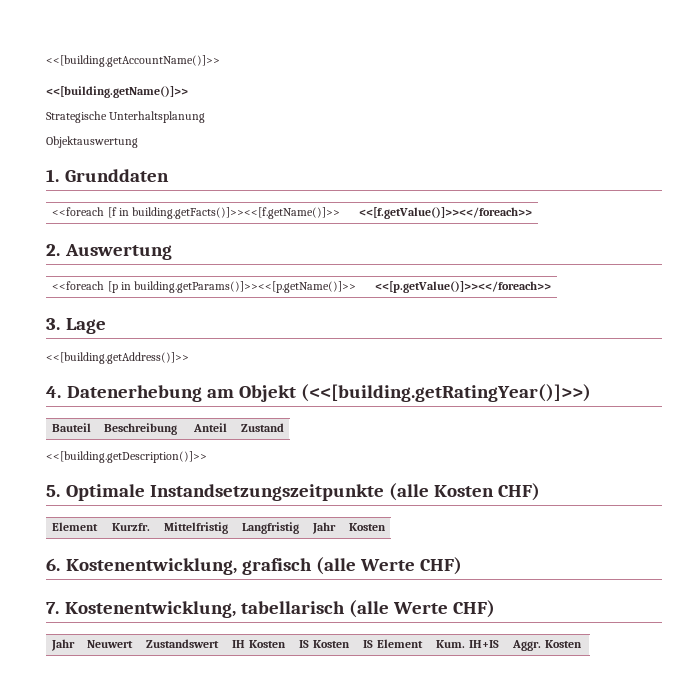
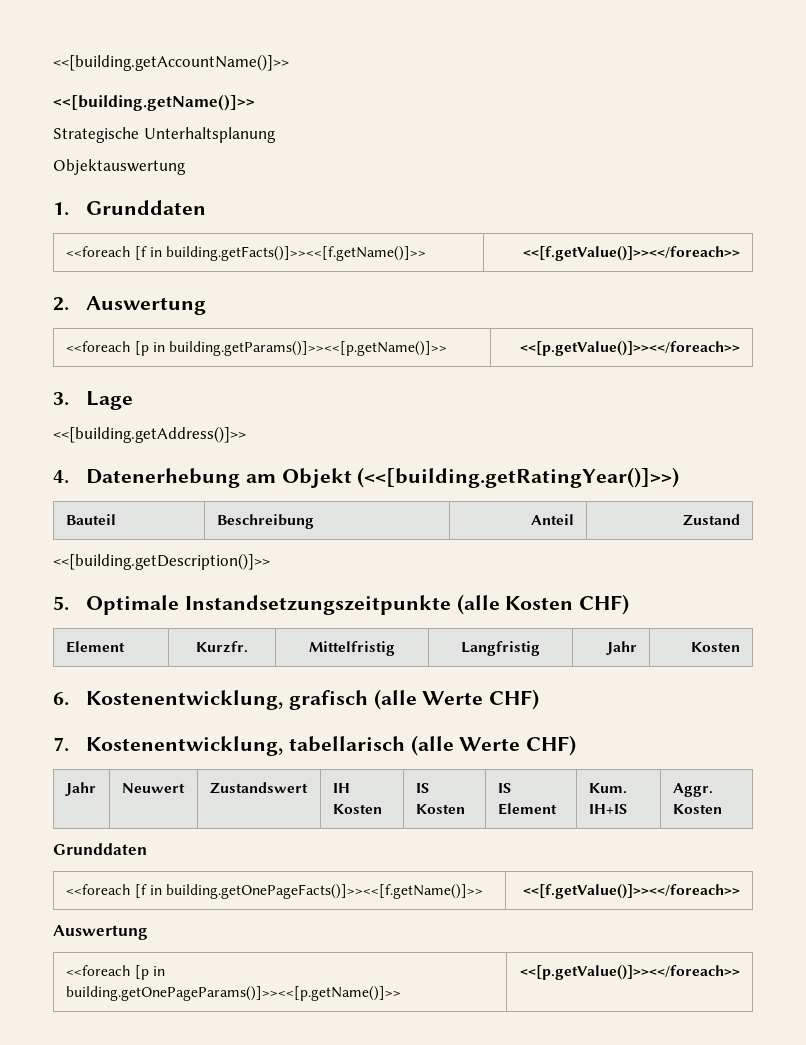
  Jahr | Neuwert | Zustandswert | IH Kosten | IS Kosten | IS Element | Kum. IH+IS | Aggr. Kosten
+ Grunddaten
+ <<foreach [f in building.getOnePageFacts()]>><<[f.getName()]>> | <<[f.getValue()]>><</foreach>>
+ Auswertung
+ <<foreach [p in building.getOnePageParams()]>><<[p.getName()]>> | <<[p.getValue()]>><</foreach>>

